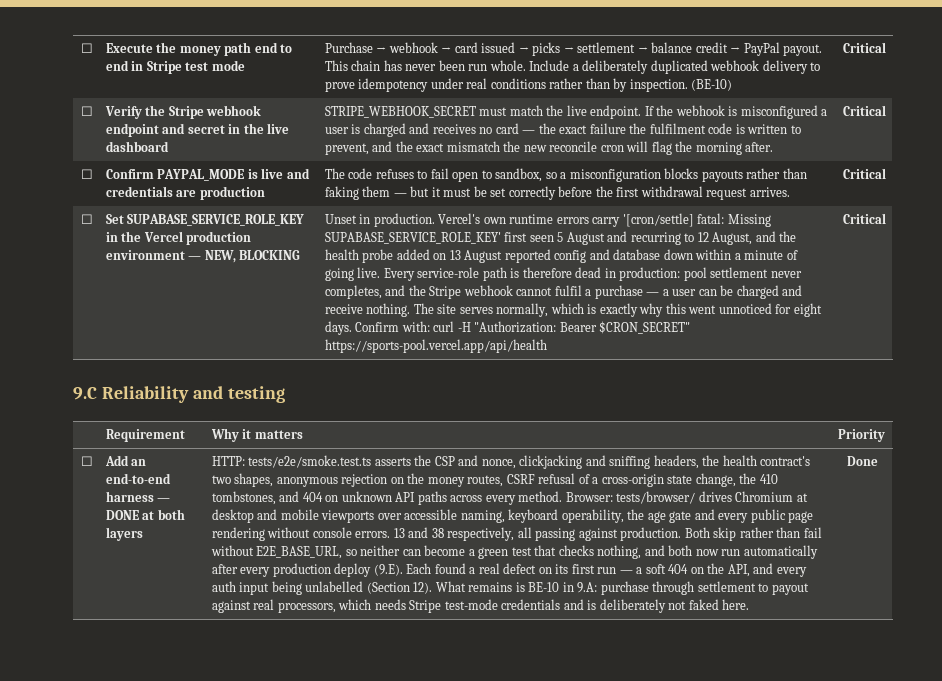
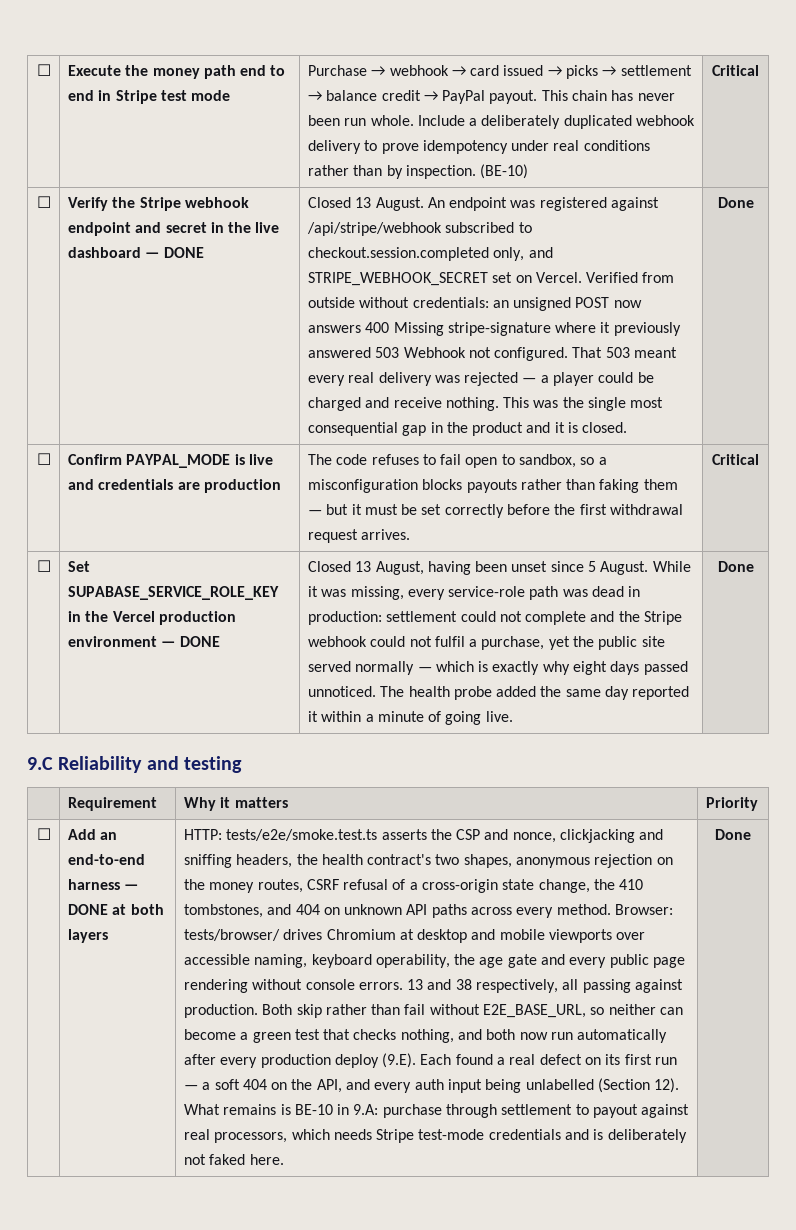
- Verify the Stripe webhook endpoint and secret in the live dashboard | STRIPE_WEBHOOK_SECRET must match the live endpoint. If the webhook is misconfigured a user is charged and receives no card — the exact failure the fulfilment code is written to prevent, and the exact mismatch the new reconcile cron will flag the morning after. | Critical
+ Verify the Stripe webhook endpoint and secret in the live dashboard — DONE | Closed 13 August. An endpoint was registered against /api/stripe/webhook subscribed to checkout.session.completed only, and STRIPE_WEBHOOK_SECRET set on Vercel. Verified from outside without credentials: an unsigned POST now answers 400 Missing stripe-signature where it previously answered 503 Webhook not configured. That 503 meant every real delivery was rejected — a player could be charged and receive nothing. This was the single most consequential gap in the product and it is closed. | Done
- Set SUPABASE_SERVICE_ROLE_KEY in the Vercel production environment — NEW, BLOCKING | Unset in production. Vercel's own runtime errors carry '[cron/settle] fatal: Missing SUPABASE_SERVICE_ROLE_KEY' first seen 5 August and recurring to 12 August, and the health probe added on 13 August reported config and database down within a minute of going live. Every service-role path is therefore dead in production: pool settlement never completes, and the Stripe webhook cannot fulfil a purchase — a user can be charged and receive nothing. The site serves normally, which is exactly why this went unnoticed for eight days. Confirm with: curl -H "Authorization: Bearer $CRON_SECRET" https://sports-pool.vercel.app/api/health | Critical
+ Set SUPABASE_SERVICE_ROLE_KEY in the Vercel production environment — DONE | Closed 13 August, having been unset since 5 August. While it was missing, every service-role path was dead in production: settlement could not complete and the Stripe webhook could not fulfil a purchase, yet the public site served normally — which is exactly why eight days passed unnoticed. The health probe added the same day reported it within a minute of going live. | Done

